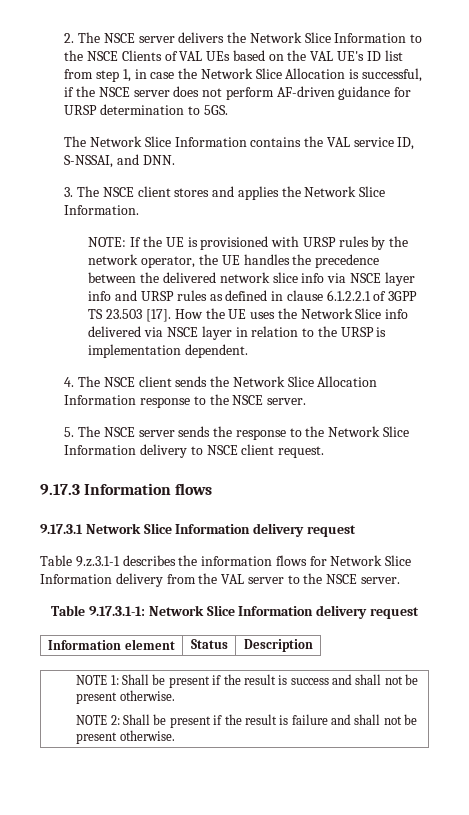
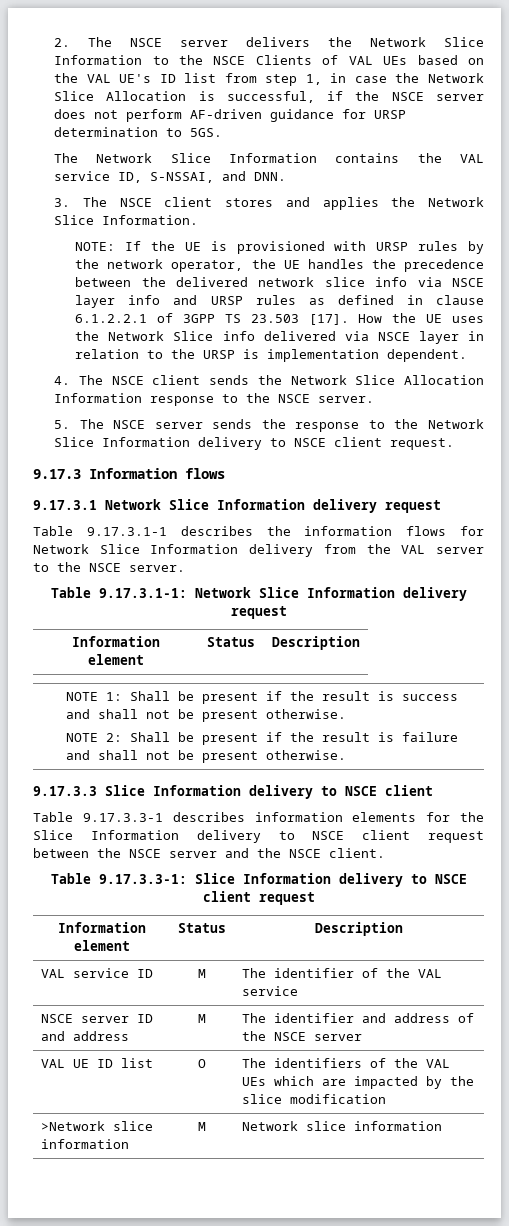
- Table 9.z.3.1-1 describes the information flows for Network Slice Information delivery from the VAL server to the NSCE server.
+ Table 9.17.3.1-1 describes the information flows for Network Slice Information delivery from the VAL server to the NSCE server.
+ 9.17.3.3 Slice Information delivery to NSCE client
+ Table 9.17.3.3-1 describes information elements for the Slice Information delivery to NSCE client request between the NSCE server and the NSCE client.
+ Table 9.17.3.3-1: Slice Information delivery to NSCE client request
+ Information element | Status | Description
+ VAL service ID | M | The identifier of the VAL service
+ NSCE server ID and address | M | The identifier and address of the NSCE server
+ VAL UE ID list | O | The identifiers of the VAL UEs which are impacted by the slice modification
+ >Network slice information | M | Network slice information

